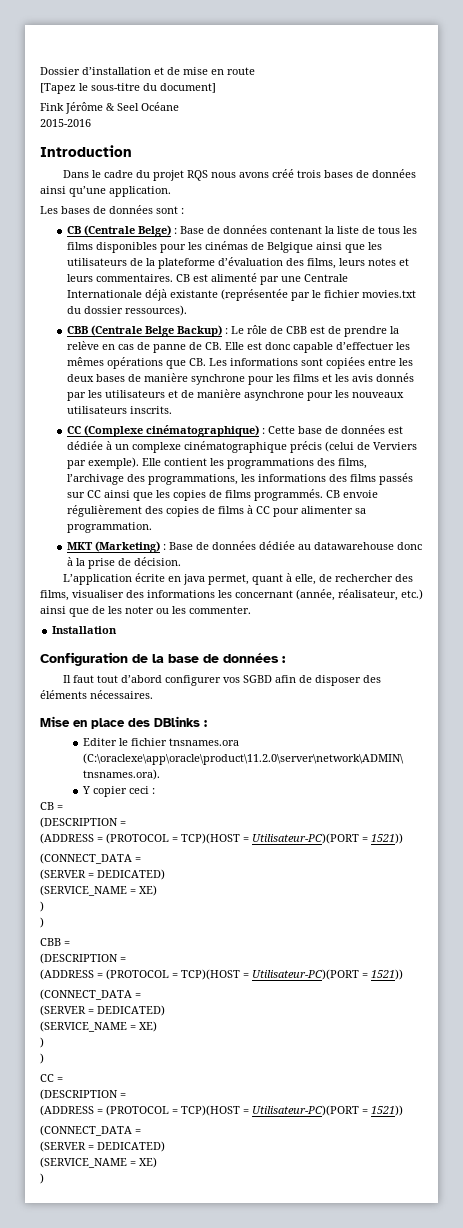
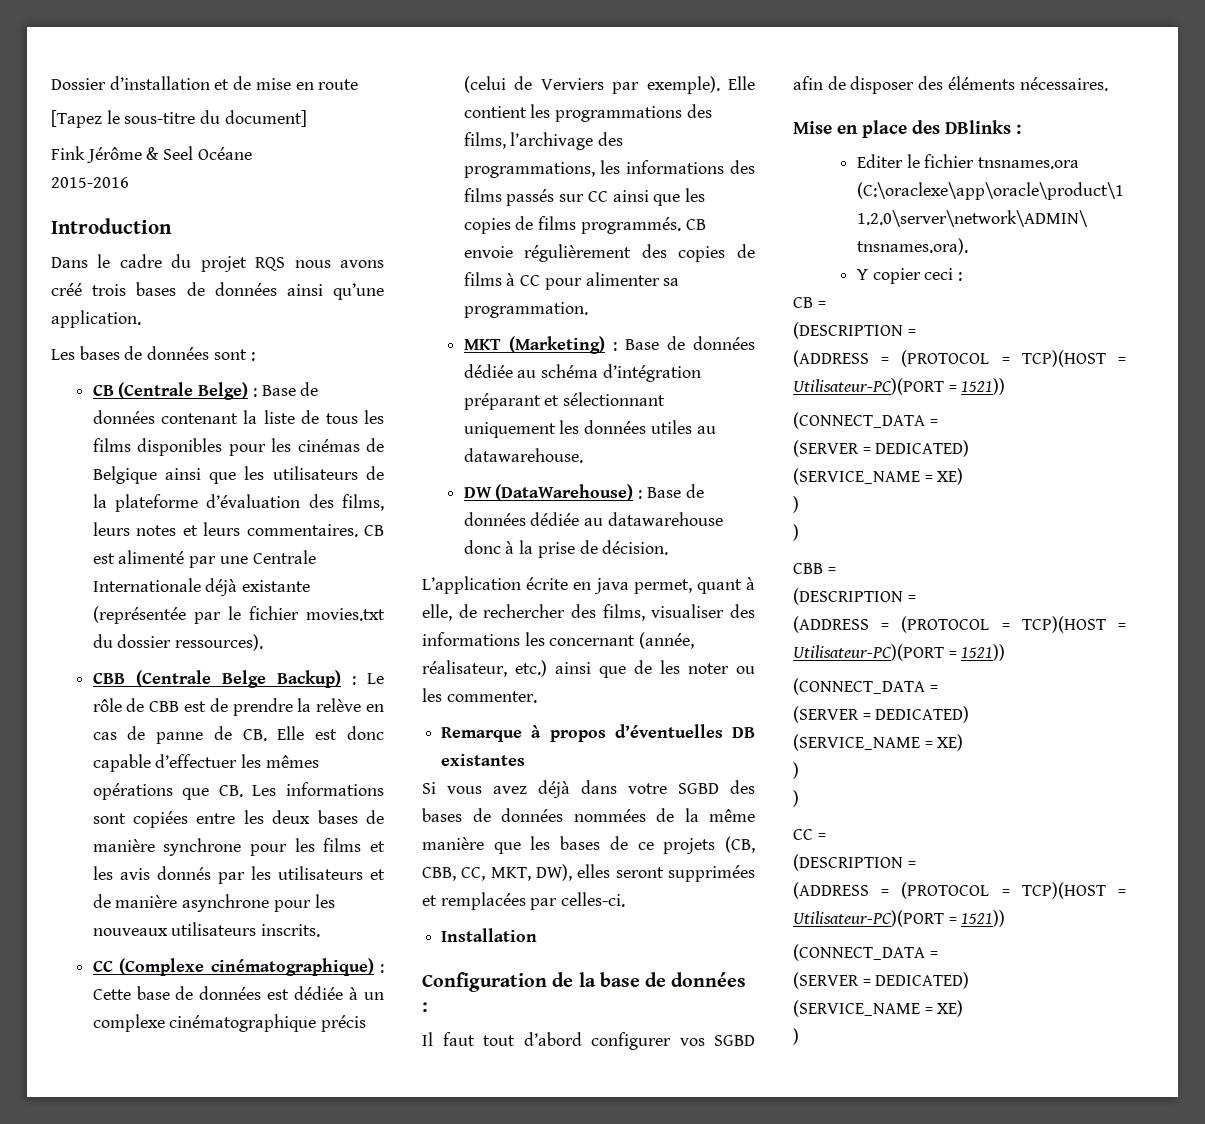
- MKT (Marketing) : Base de données dédiée au datawarehouse donc à la prise de décision.
+ MKT (Marketing) : Base de données dédiée au schéma d’intégration préparant et sélectionnant uniquement les données utiles au datawarehouse.
+ DW (DataWarehouse) : Base de données dédiée au datawarehouse donc à la prise de décision.
+ Remarque à propos d’éventuelles DB existantes
+ Si vous avez déjà dans votre SGBD des bases de données nommées de la même manière que les bases de ce projets (CB, CBB, CC, MKT, DW), elles seront supprimées et remplacées par celles-ci.

